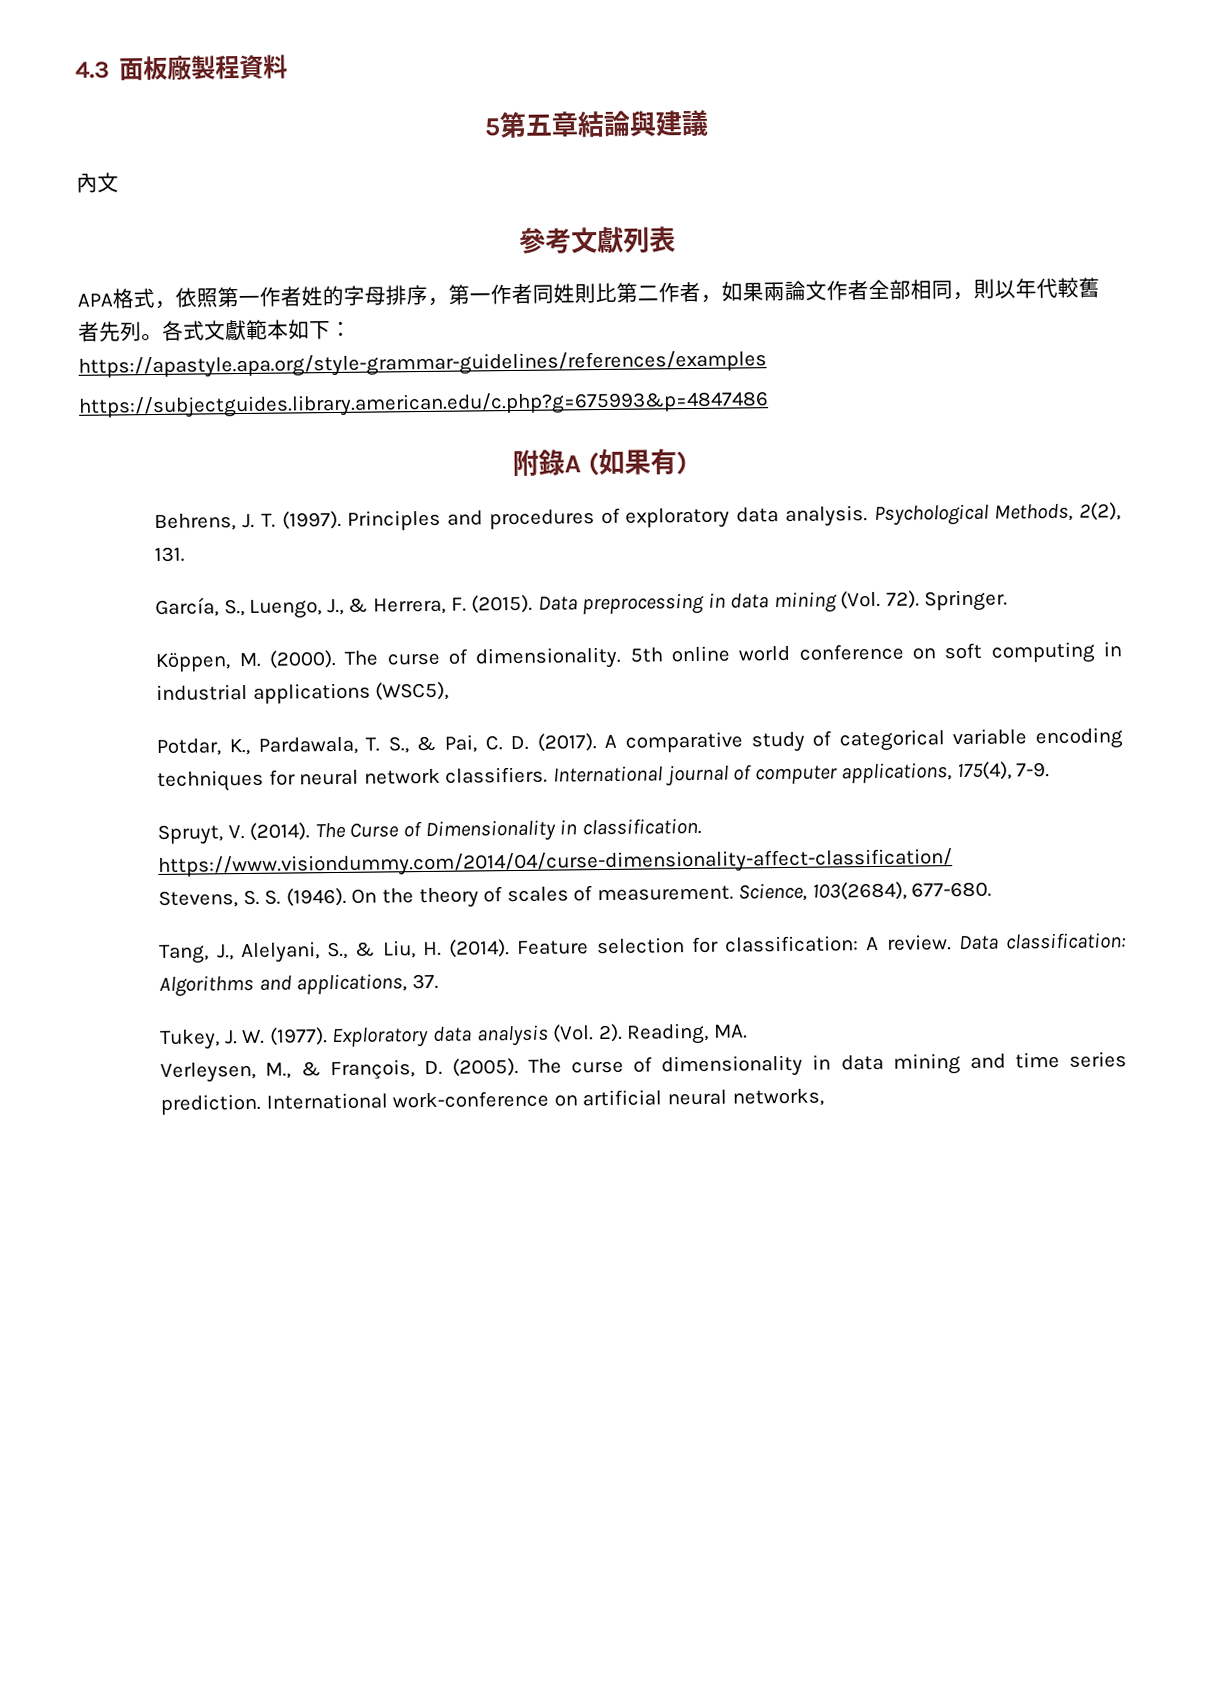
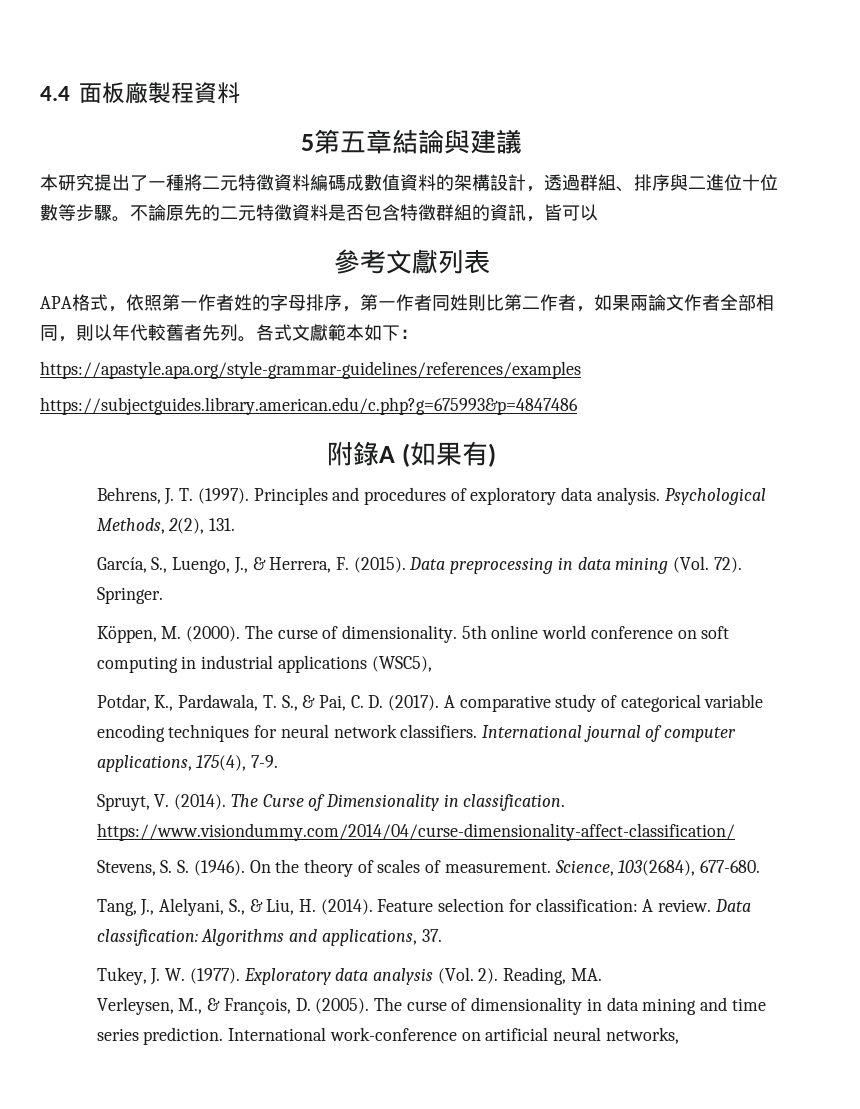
- 4.3面板廠製程資料
+ 4.4面板廠製程資料
- 內文
+ 本研究提出了一種將二元特徵資料編碼成數值資料的架構設計，透過群組、排序與二進位十位數等步驟。不論原先的二元特徵資料是否包含特徵群組的資訊，皆可以

